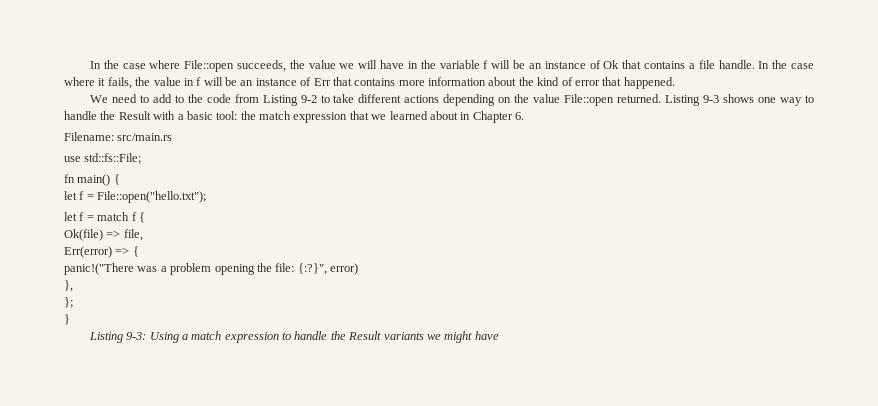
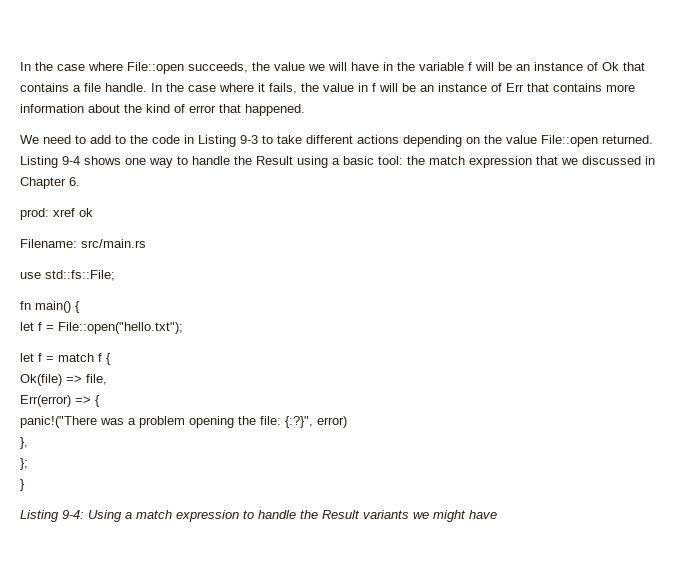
- We need to add to the code from Listing 9-2 to take different actions depending on the value File::open returned.
+ We need to add to the code in Listing 9-3 to take different actions depending on the value File::open returned.
- Listing 9-3 shows one way to handle the Result with a basic tool: the match expression that we learned about in Chapter 6.
+ Listing 9-4 shows one way to handle the Result using a basic tool: the match expression that we discussed in Chapter 6.
+ prod: xref ok
- Listing 9-3: Using a match expression to handle the Result variants we might have
+ Listing 9-4: Using a match expression to handle the Result variants we might have

